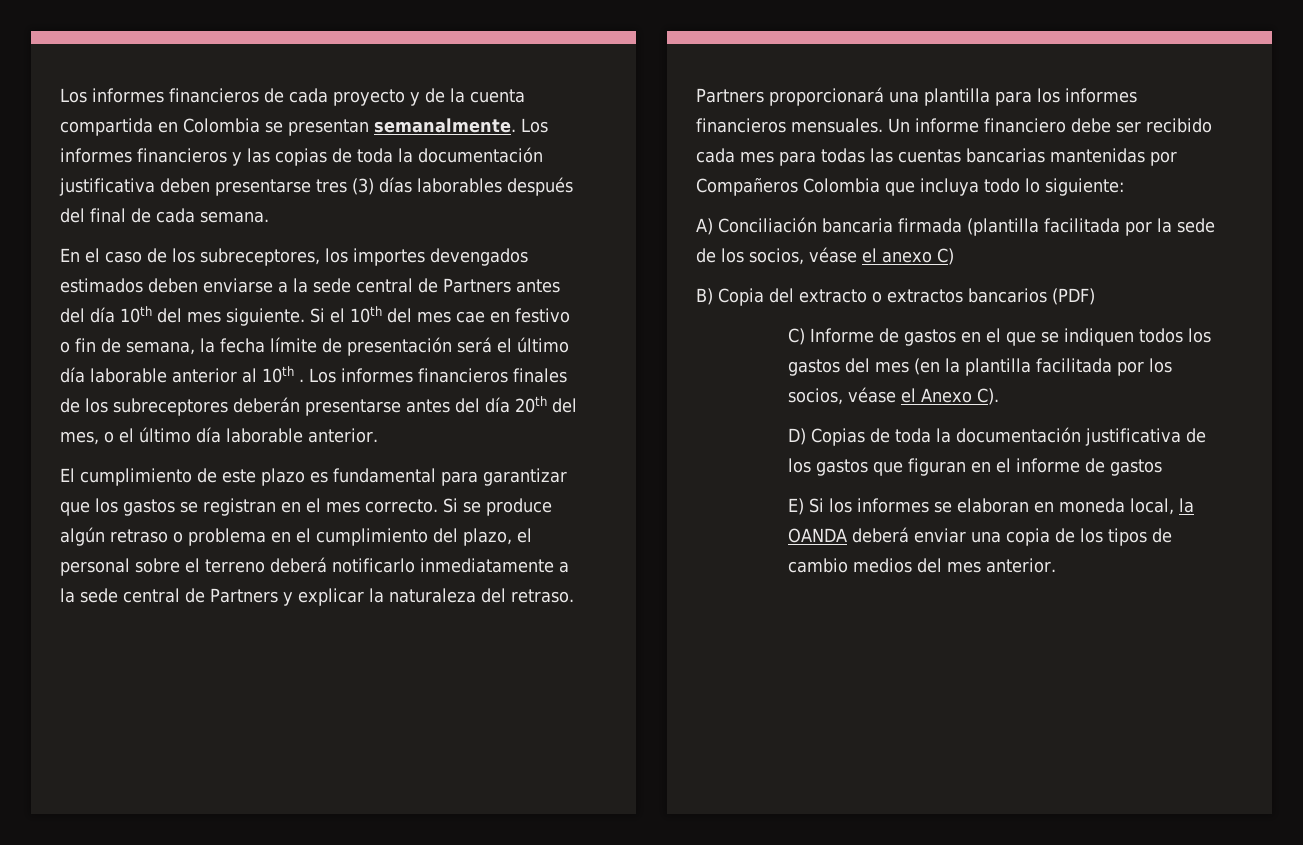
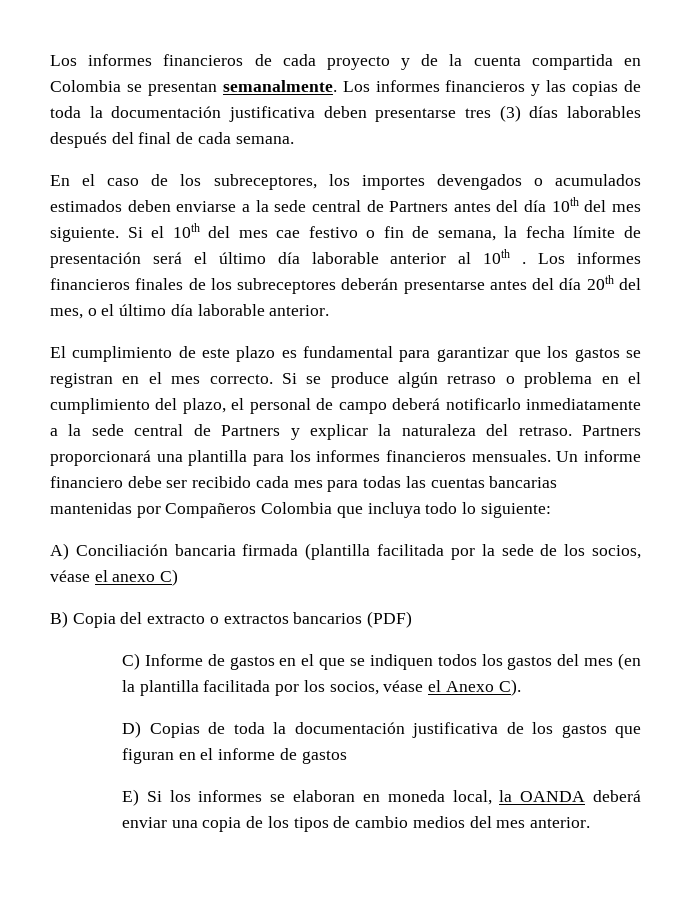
- En el caso de los subreceptores, los importes devengados estimados deben enviarse a la sede central de Partners antes del día 10th del mes siguiente.
+ En el caso de los subreceptores, los importes devengados o acumulados estimados deben enviarse a la sede central de Partners antes del día 10th del mes siguiente.
- Si el 10th del mes cae en festivo o fin de semana, la fecha límite de presentación será el último día laborable anterior al 10th .
+ Si el 10th del mes cae festivo o fin de semana, la fecha límite de presentación será el último día laborable anterior al 10th .
- Si se produce algún retraso o problema en el cumplimiento del plazo, el personal sobre el terreno deberá notificarlo inmediatamente a la sede central de Partners y explicar la naturaleza del retraso.
+ Si se produce algún retraso o problema en el cumplimiento del plazo, el personal de campo deberá notificarlo inmediatamente a la sede central de Partners y explicar la naturaleza del retraso.

